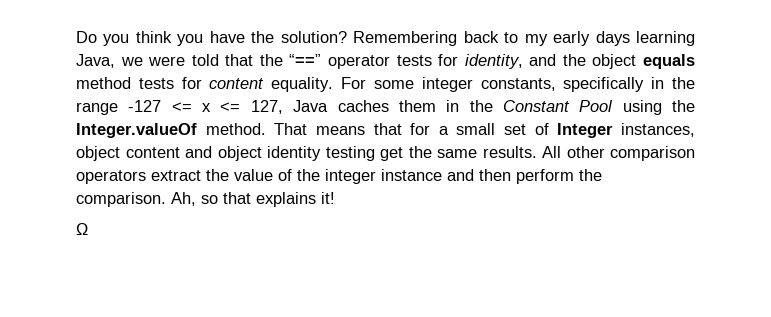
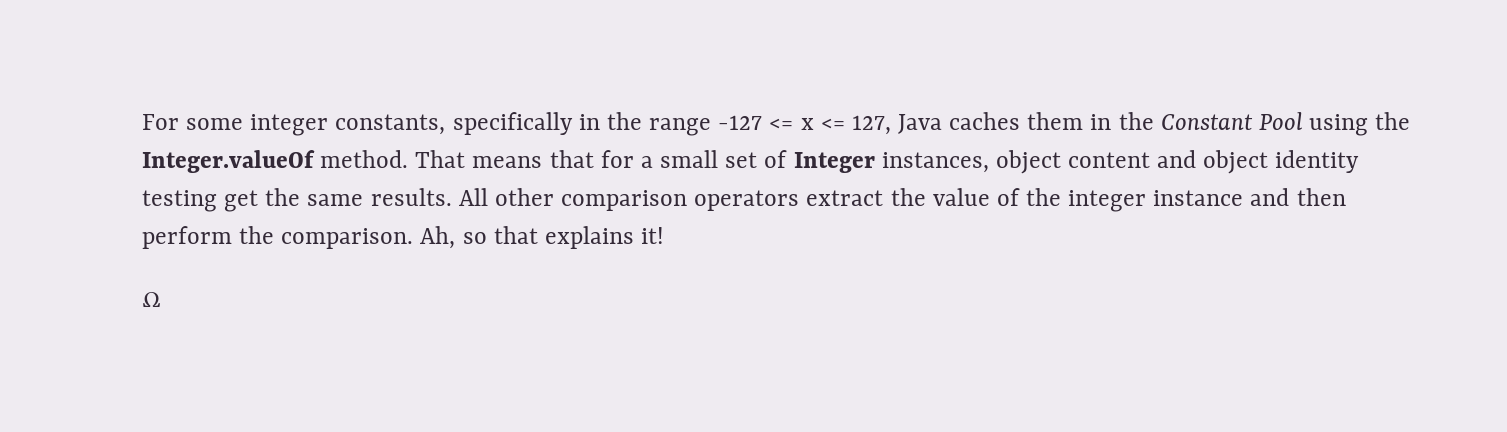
- Do you think you have the solution? Remembering back to my early days learning Java, we were told that the “==” operator tests for identity, and the object equals method tests for content equality.

